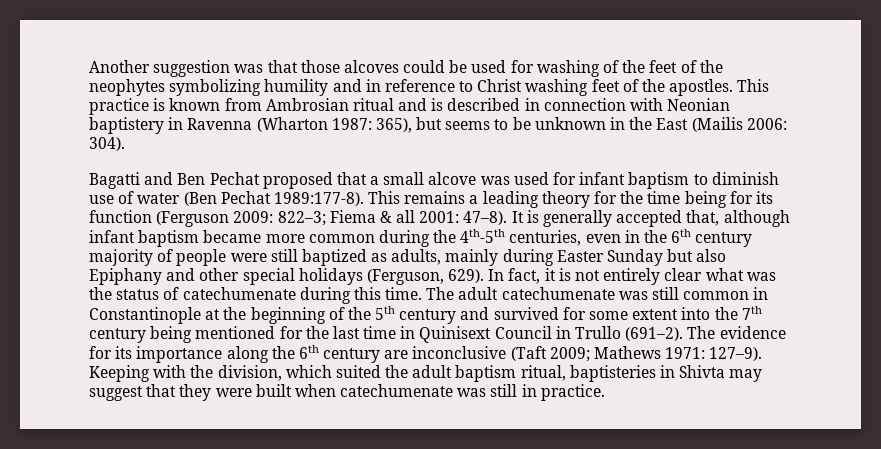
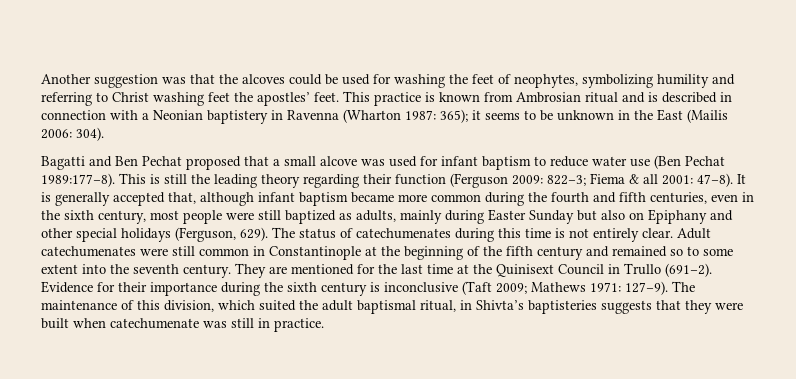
- Another suggestion was that those alcoves could be used for washing of the feet of the neophytes symbolizing humility and in reference to Christ washing feet of the apostles.
+ Another suggestion was that the alcoves could be used for washing the feet of neophytes, symbolizing humility and referring to Christ washing feet the apostles’ feet.
- This practice is known from Ambrosian ritual and is described in connection with Neonian baptistery in Ravenna (Wharton 1987: 365), but seems to be unknown in the East (Mailis 2006: 304).
+ This practice is known from Ambrosian ritual and is described in connection with a Neonian baptistery in Ravenna (Wharton 1987: 365); it seems to be unknown in the East (Mailis 2006: 304).
- Bagatti and Ben Pechat proposed that a small alcove was used for infant baptism to diminish use of water (Ben Pechat 1989:177-8). This remains a leading theory for the time being for its function (Ferguson 2009: 822–3; Fiema & all 2001: 47–8).
+ Bagatti and Ben Pechat proposed that a small alcove was used for infant baptism to reduce water use (Ben Pechat 1989:177–8). This is still the leading theory regarding their function (Ferguson 2009: 822–3; Fiema & all 2001: 47–8).
- It is generally accepted that, although infant baptism became more common during the 4th-5th centuries, even in the 6th century majority of people were still baptized as adults, mainly during Easter Sunday but also Epiphany and other special holidays (Ferguson, 629).
+ It is generally accepted that, although infant baptism became more common during the fourth and fifth centuries, even in the sixth century, most people were still baptized as adults, mainly during Easter Sunday but also on Epiphany and other special holidays (Ferguson, 629).
- In fact, it is not entirely clear what was the status of catechumenate during this time. The adult catechumenate was still common in Constantinople at the beginning of the 5th century and survived for some extent into the 7th century being mentioned for the last time in Quinisext Council in Trullo (691–2).
+ The status of catechumenates during this time is not entirely clear. Adult catechumenates were still common in Constantinople at the beginning of the fifth century and remained so to some extent into the seventh century. They are mentioned for the last time at the Quinisext Council in Trullo (691–2).
- The evidence for its importance along the 6th century are inconclusive (Taft 2009; Mathews 1971: 127–9).
+ Evidence for their importance during the sixth century is inconclusive (Taft 2009; Mathews 1971: 127–9).
- Keeping with the division, which suited the adult baptism ritual, baptisteries in Shivta may suggest that they were built when catechumenate was still in practice.
+ The maintenance of this division, which suited the adult baptismal ritual, in Shivta’s baptisteries suggests that they were built when catechumenate was still in practice.

